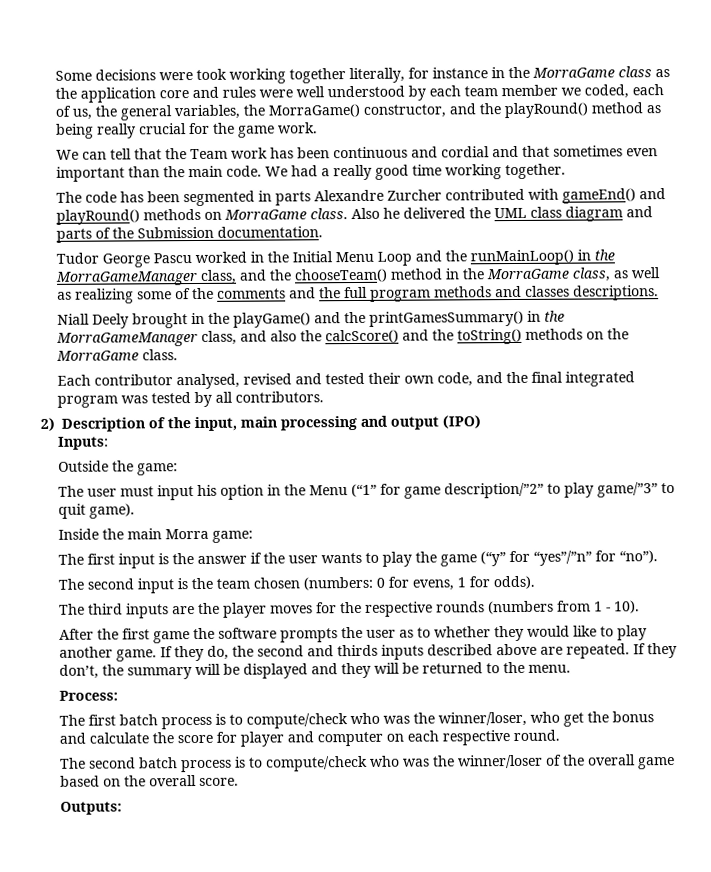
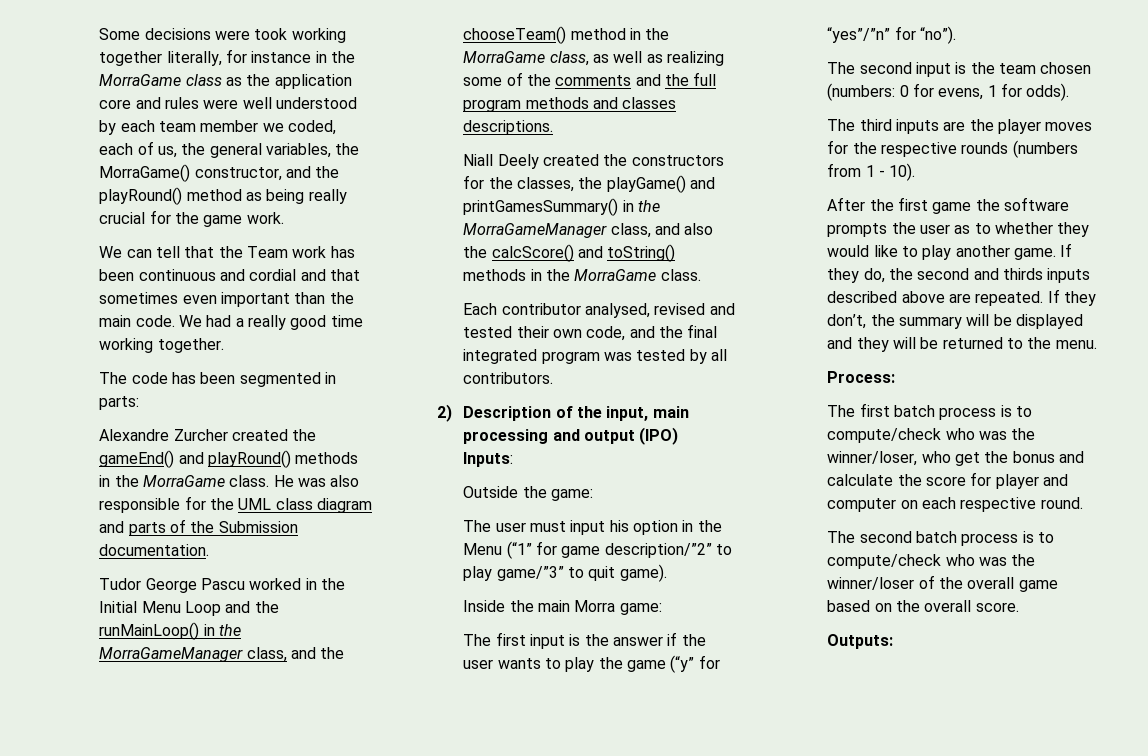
- The code has been segmented in parts Alexandre Zurcher contributed with gameEnd() and playRound() methods on MorraGame class. Also he delivered the UML class diagram and parts of the Submission documentation.
+ The code has been segmented in parts:
+ Alexandre Zurcher created the gameEnd() and playRound() methods in the MorraGame class. He was also responsible for the UML class diagram and parts of the Submission documentation.
- Niall Deely brought in the playGame() and the printGamesSummary() in the MorraGameManager class, and also the calcScore() and the toString() methods on the MorraGame class.
+ Niall Deely created the constructors for the classes, the playGame() and printGamesSummary() in the MorraGameManager class, and also the calcScore() and toString() methods in the MorraGame class.

